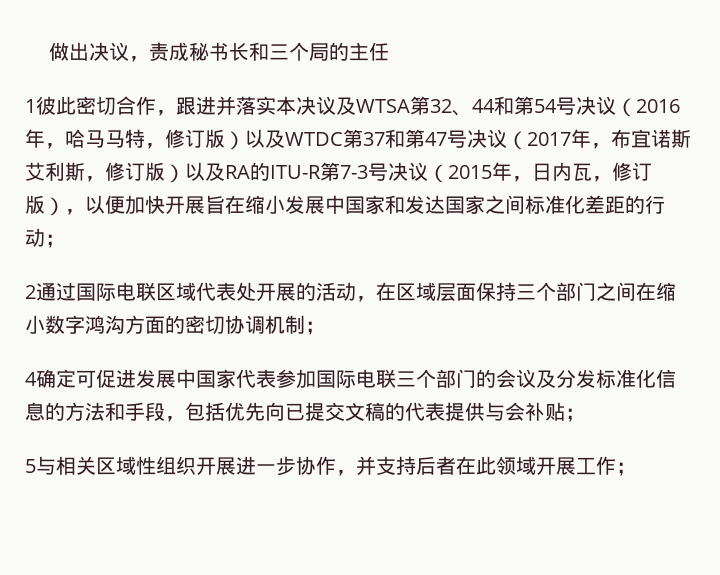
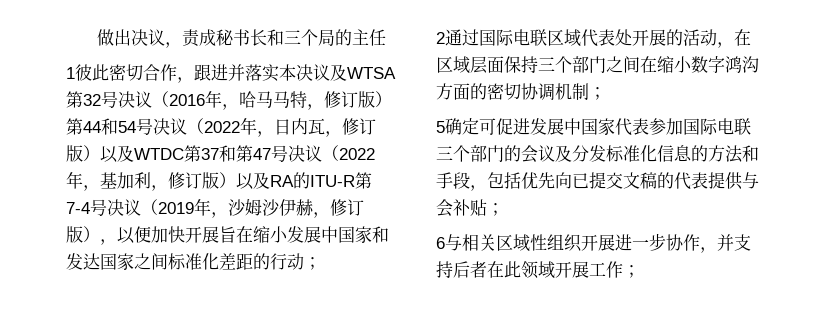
- 1彼此密切合作，跟进并落实本决议及WTSA第32、44和第54号决议（2016年，哈马马特，修订版）以及WTDC第37和第47号决议（2017年，布宜诺斯艾利斯，修订版）以及RA的ITU-R第7-3号决议（2015年，日内瓦，修订版），以便加快开展旨在缩小发展中国家和发达国家之间标准化差距的行动；
+ 1彼此密切合作，跟进并落实本决议及WTSA第32号决议（2016年，哈马马特，修订版）第44和54号决议（2022年，日内瓦，修订版）以及WTDC第37和第47号决议（2022年，基加利，修订版）以及RA的ITU-R第7-4号决议（2019年，沙姆沙伊赫，修订版），以便加快开展旨在缩小发展中国家和发达国家之间标准化差距的行动；
- 4确定可促进发展中国家代表参加国际电联三个部门的会议及分发标准化信息的方法和手段，包括优先向已提交文稿的代表提供与会补贴；
+ 5确定可促进发展中国家代表参加国际电联三个部门的会议及分发标准化信息的方法和手段，包括优先向已提交文稿的代表提供与会补贴；
- 5与相关区域性组织开展进一步协作，并支持后者在此领域开展工作；
+ 6与相关区域性组织开展进一步协作，并支持后者在此领域开展工作；

